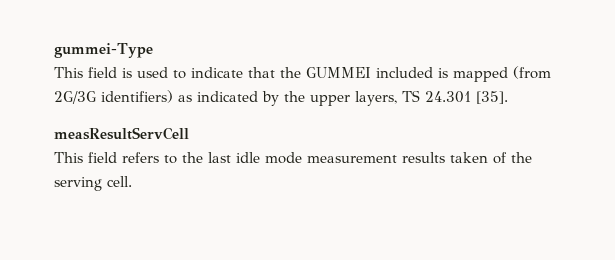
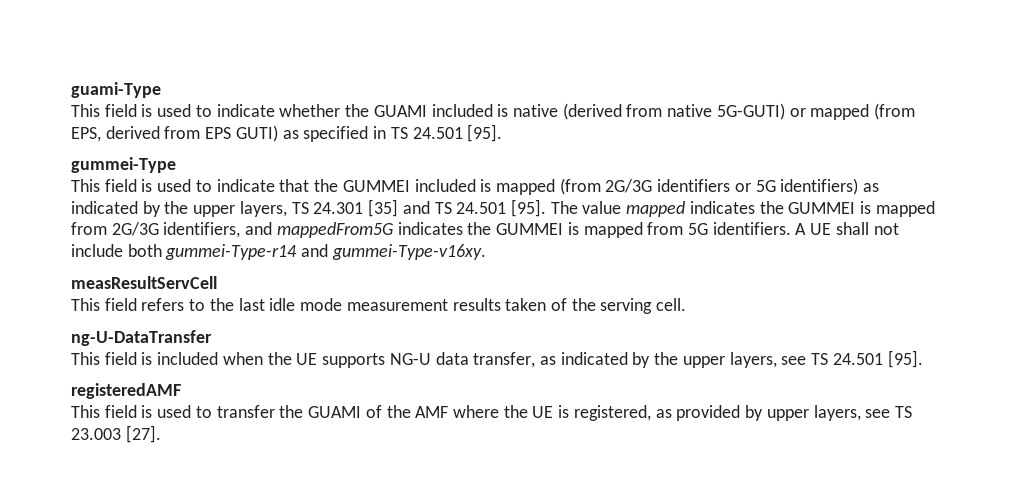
+ guami-Type
+ This field is used to indicate whether the GUAMI included is native (derived from native 5G-GUTI) or mapped (from EPS, derived from EPS GUTI) as specified in TS 24.501 [95].
- This field is used to indicate that the GUMMEI included is mapped (from 2G/3G identifiers) as indicated by the upper layers, TS 24.301 [35].
+ This field is used to indicate that the GUMMEI included is mapped (from 2G/3G identifiers or 5G identifiers) as indicated by the upper layers, TS 24.301 [35] and TS 24.501 [95]. The value mapped indicates the GUMMEI is mapped from 2G/3G identifiers, and mappedFrom5G indicates the GUMMEI is mapped from 5G identifiers. A UE shall not include both gummei-Type-r14 and gummei-Type-v16xy.
+ ng-U-DataTransfer
+ This field is included when the UE supports NG-U data transfer, as indicated by the upper layers, see TS 24.501 [95].
+ registeredAMF
+ This field is used to transfer the GUAMI of the AMF where the UE is registered, as provided by upper layers, see TS 23.003 [27].

